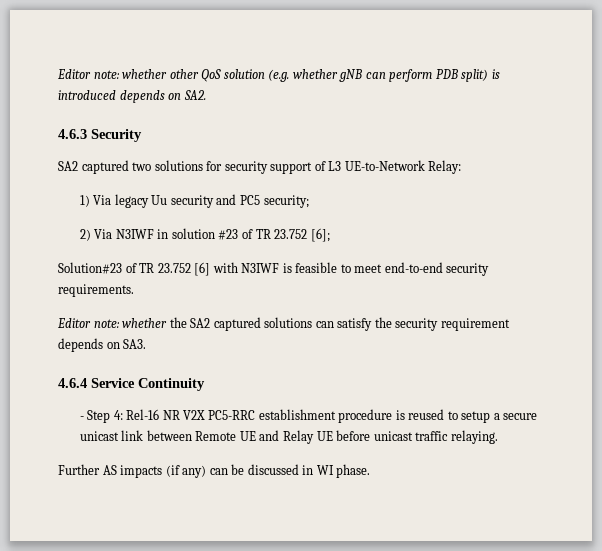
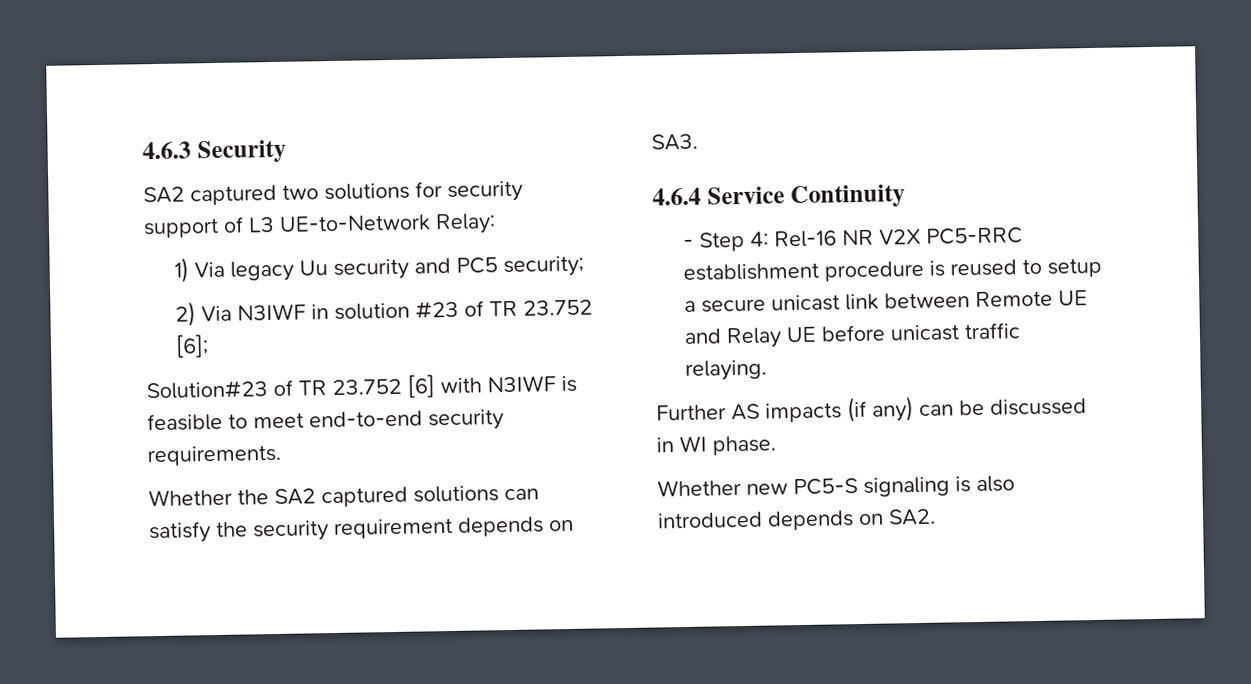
- Editor note: whether other QoS solution (e.g. whether gNB can perform PDB split) is introduced depends on SA2.
- Editor note: whether the SA2 captured solutions can satisfy the security requirement depends on SA3.
+ Whether the SA2 captured solutions can satisfy the security requirement depends on SA3.
+ Whether new PC5-S signaling is also introduced depends on SA2.

